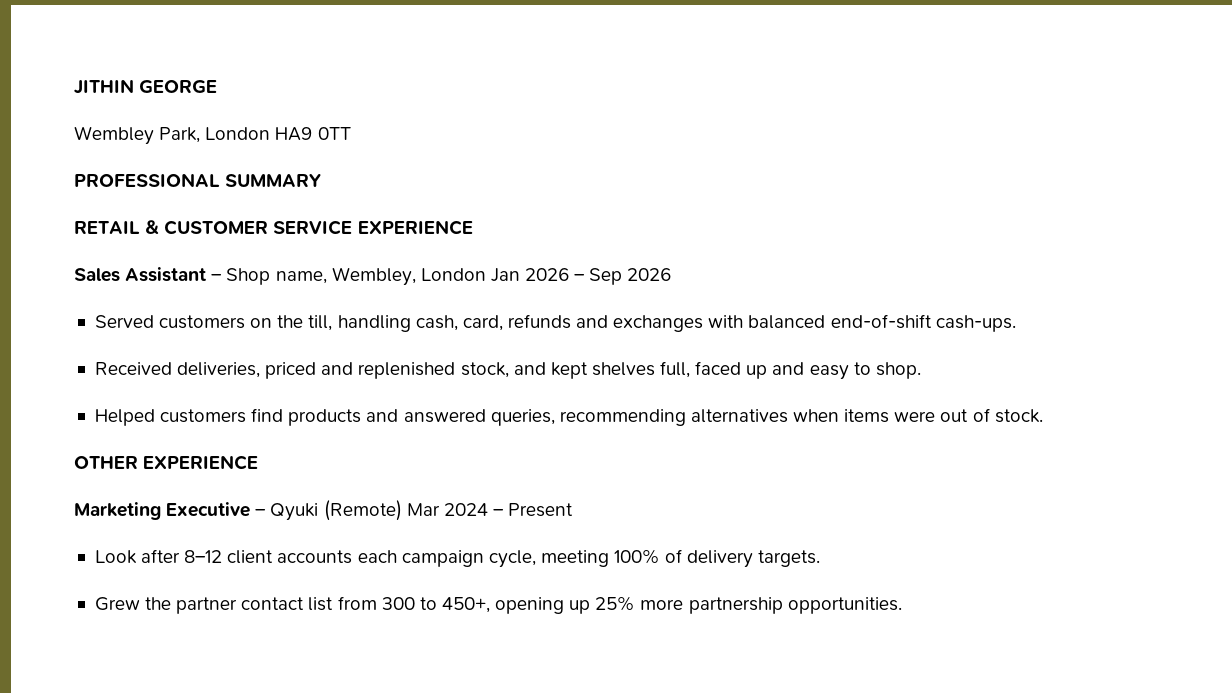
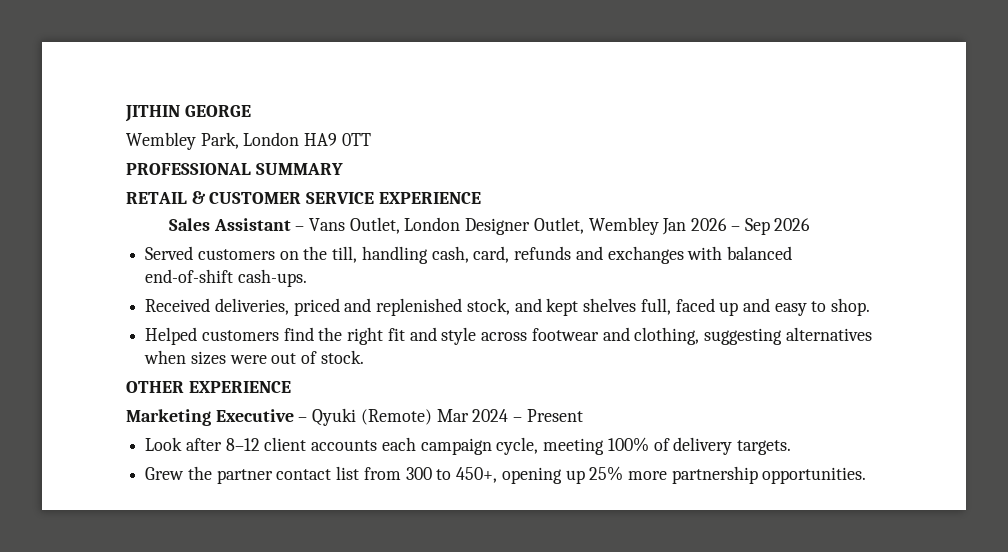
- Sales Assistant – Shop name, Wembley, London Jan 2026 – Sep 2026
+ Sales Assistant – Vans Outlet, London Designer Outlet, Wembley Jan 2026 – Sep 2026
- Helped customers find products and answered queries, recommending alternatives when items were out of stock.
+ Helped customers find the right fit and style across footwear and clothing, suggesting alternatives when sizes were out of stock.

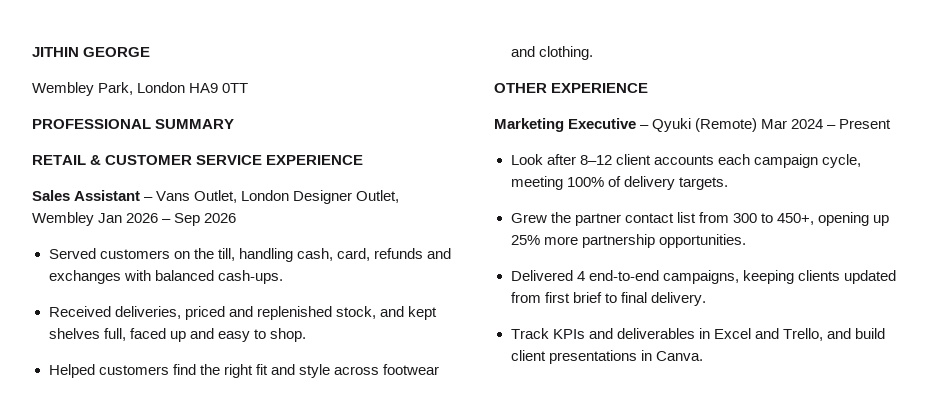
- Served customers on the till, handling cash, card, refunds and exchanges with balanced end-of-shift cash-ups.
+ Served customers on the till, handling cash, card, refunds and exchanges with balanced cash-ups.
- Helped customers find the right fit and style across footwear and clothing, suggesting alternatives when sizes were out of stock.
+ Helped customers find the right fit and style across footwear and clothing.
+ Delivered 4 end-to-end campaigns, keeping clients updated from first brief to final delivery.
+ Track KPIs and deliverables in Excel and Trello, and build client presentations in Canva.

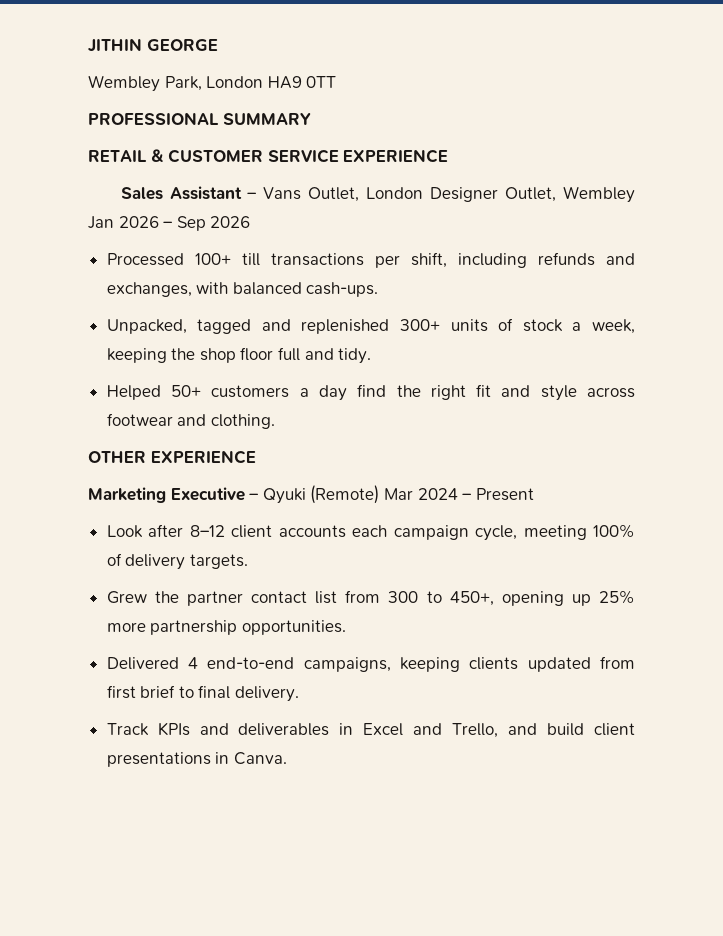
- Served customers on the till, handling cash, card, refunds and exchanges with balanced cash-ups.
+ Processed 100+ till transactions per shift, including refunds and exchanges, with balanced cash-ups.
- Received deliveries, priced and replenished stock, and kept shelves full, faced up and easy to shop.
- Helped customers find the right fit and style across footwear and clothing.
+ Unpacked, tagged and replenished 300+ units of stock a week, keeping the shop floor full and tidy.
+ Helped 50+ customers a day find the right fit and style across footwear and clothing.

